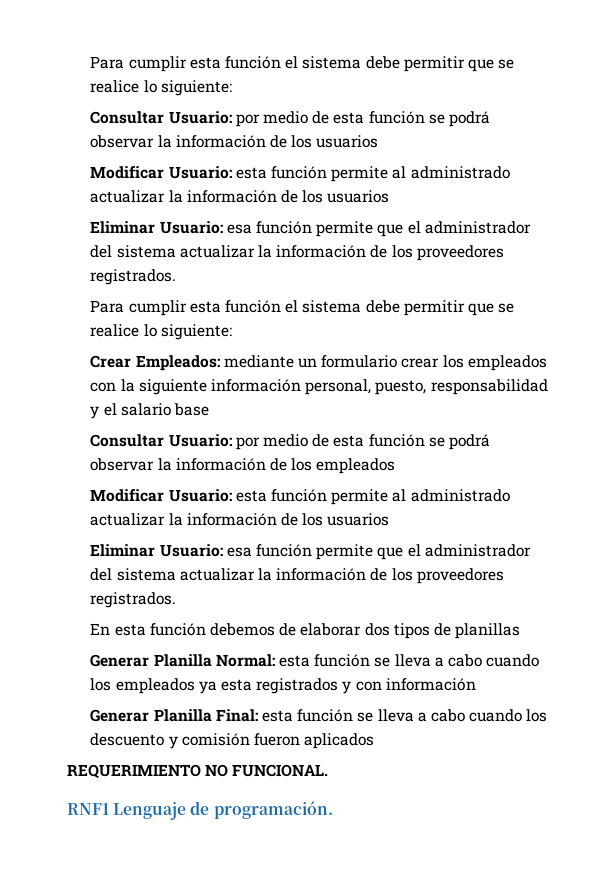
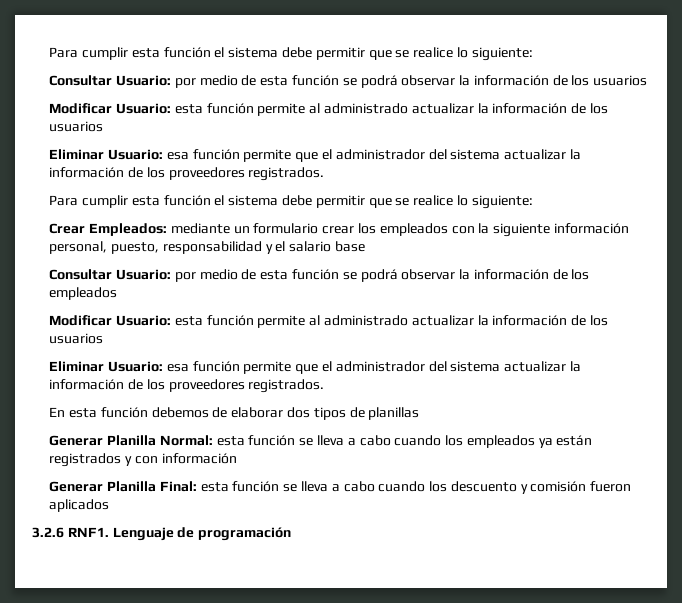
- Generar Planilla Normal: esta función se lleva a cabo cuando los empleados ya esta registrados y con información
+ Generar Planilla Normal: esta función se lleva a cabo cuando los empleados ya están registrados y con información
- REQUERIMIENTO NO FUNCIONAL.
- RNF1 Lenguaje de programación.
+ 3.2.6 RNF1. Lenguaje de programación

